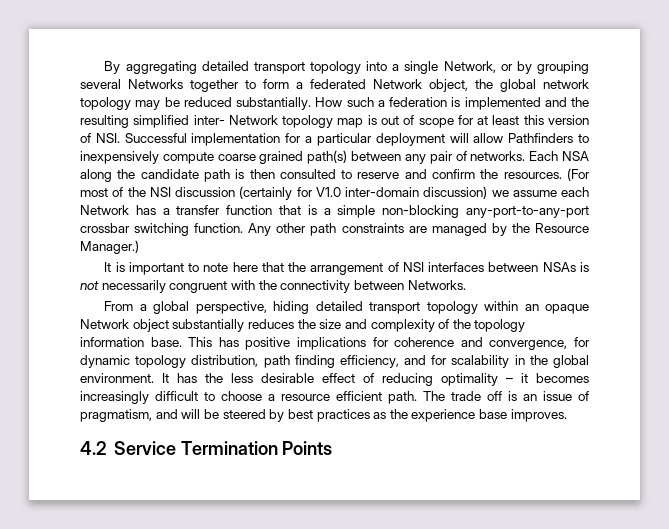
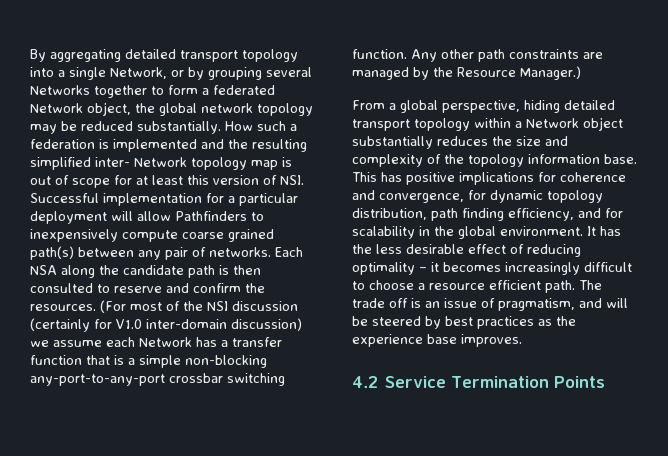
- It is important to note here that the arrangement of NSI interfaces between NSAs is not necessarily congruent with the connectivity between Networks.
- From a global perspective, hiding detailed transport topology within an opaque Network object substantially reduces the size and complexity of the topology information base.
+ From a global perspective, hiding detailed transport topology within a Network object substantially reduces the size and complexity of the topology information base.

